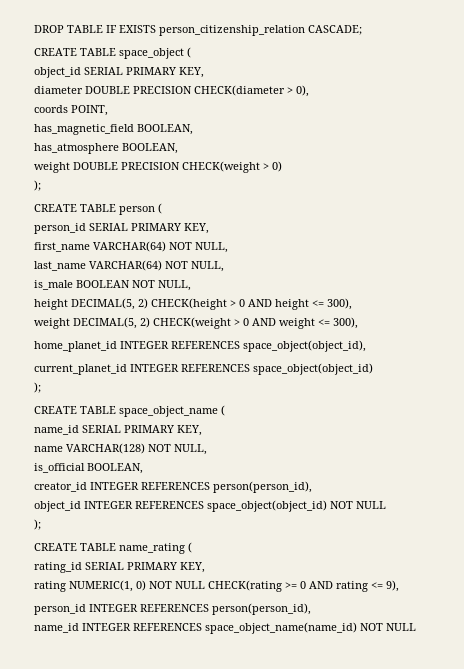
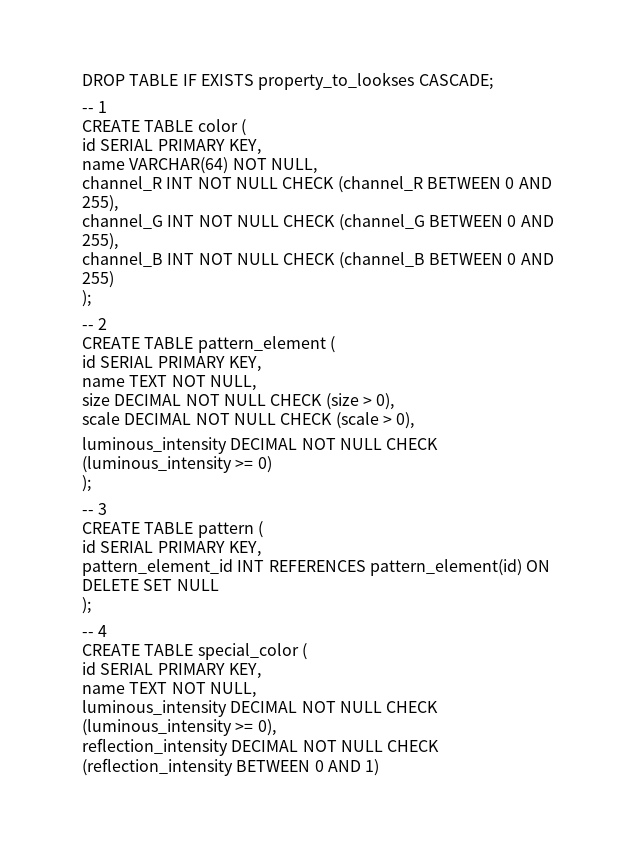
- DROP TABLE IF EXISTS person_citizenship_relation CASCADE;
+ DROP TABLE IF EXISTS property_to_lookses CASCADE;
- CREATE TABLE space_object (
- object_id SERIAL PRIMARY KEY,
- diameter DOUBLE PRECISION CHECK(diameter > 0),
- coords POINT,
- has_magnetic_field BOOLEAN,
- has_atmosphere BOOLEAN,
- weight DOUBLE PRECISION CHECK(weight > 0)
+ -- 1
+ CREATE TABLE color (
+ id SERIAL PRIMARY KEY,
+ name VARCHAR(64) NOT NULL,
+ channel_R INT NOT NULL CHECK (channel_R BETWEEN 0 AND 255),
+ channel_G INT NOT NULL CHECK (channel_G BETWEEN 0 AND 255),
+ channel_B INT NOT NULL CHECK (channel_B BETWEEN 0 AND 255)
  );
- CREATE TABLE person (
- person_id SERIAL PRIMARY KEY,
- first_name VARCHAR(64) NOT NULL,
- last_name VARCHAR(64) NOT NULL,
- is_male BOOLEAN NOT NULL,
- height DECIMAL(5, 2) CHECK(height > 0 AND height <= 300),
- weight DECIMAL(5, 2) CHECK(weight > 0 AND weight <= 300),
- home_planet_id INTEGER REFERENCES space_object(object_id),
- current_planet_id INTEGER REFERENCES space_object(object_id)
+ -- 2
+ CREATE TABLE pattern_element (
+ id SERIAL PRIMARY KEY,
+ name TEXT NOT NULL,
+ size DECIMAL NOT NULL CHECK (size > 0),
+ scale DECIMAL NOT NULL CHECK (scale > 0),
+ luminous_intensity DECIMAL NOT NULL CHECK (luminous_intensity >= 0)
  );
- CREATE TABLE space_object_name (
- name_id SERIAL PRIMARY KEY,
- name VARCHAR(128) NOT NULL,
- is_official BOOLEAN,
- creator_id INTEGER REFERENCES person(person_id),
- object_id INTEGER REFERENCES space_object(object_id) NOT NULL
+ -- 3
+ CREATE TABLE pattern (
+ id SERIAL PRIMARY KEY,
+ pattern_element_id INT REFERENCES pattern_element(id) ON DELETE SET NULL
- CREATE TABLE name_rating (
- rating_id SERIAL PRIMARY KEY,
- rating NUMERIC(1, 0) NOT NULL CHECK(rating >= 0 AND rating <= 9),
- person_id INTEGER REFERENCES person(person_id),
- name_id INTEGER REFERENCES space_object_name(name_id) NOT NULL
+ -- 4
+ CREATE TABLE special_color (
+ id SERIAL PRIMARY KEY,
+ name TEXT NOT NULL,
+ luminous_intensity DECIMAL NOT NULL CHECK (luminous_intensity >= 0),
+ reflection_intensity DECIMAL NOT NULL CHECK (reflection_intensity BETWEEN 0 AND 1)

